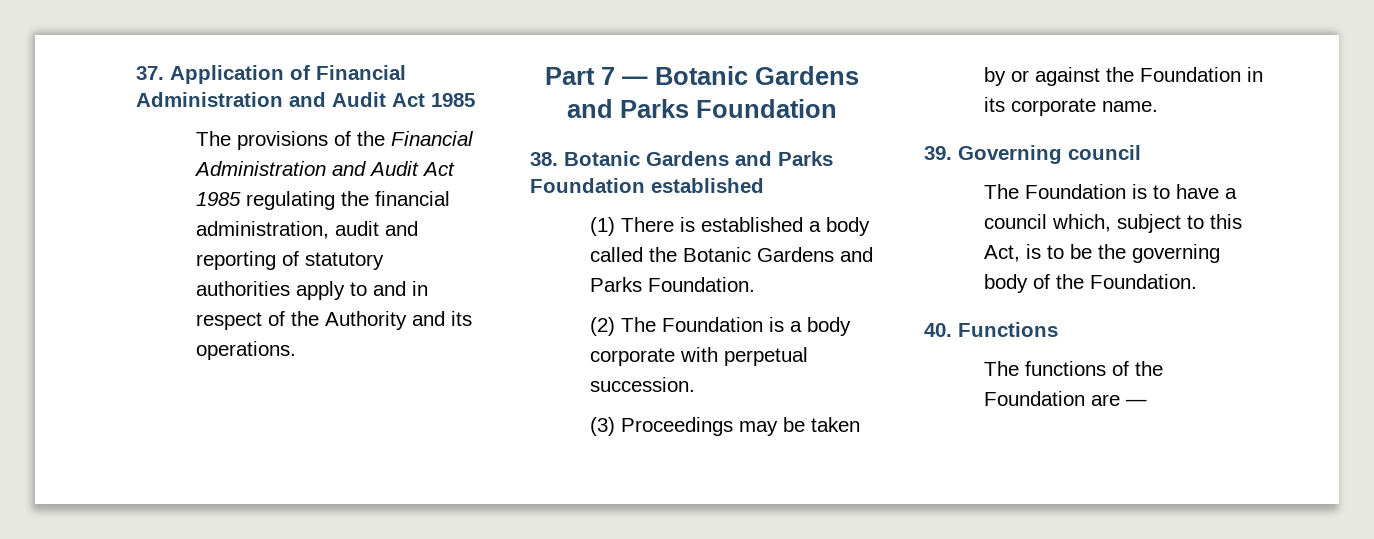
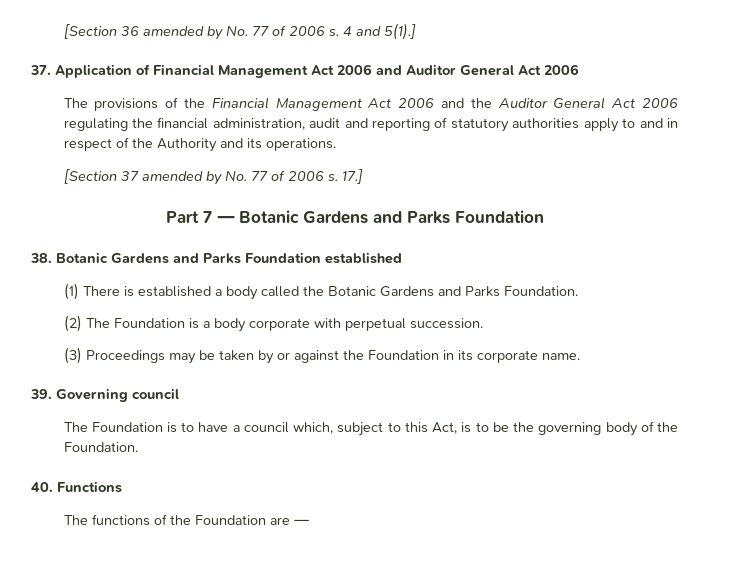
- 37. Application of Financial Administration and Audit Act 1985
+ [Section 36 amended by No. 77 of 2006 s. 4 and 5(1).]
+ 37. Application of Financial Management Act 2006 and Auditor General Act 2006
- The provisions of the Financial Administration and Audit Act 1985 regulating the financial administration, audit and reporting of statutory authorities apply to and in respect of the Authority and its operations.
+ The provisions of the Financial Management Act 2006 and the Auditor General Act 2006 regulating the financial administration, audit and reporting of statutory authorities apply to and in respect of the Authority and its operations.
+ [Section 37 amended by No. 77 of 2006 s. 17.]

